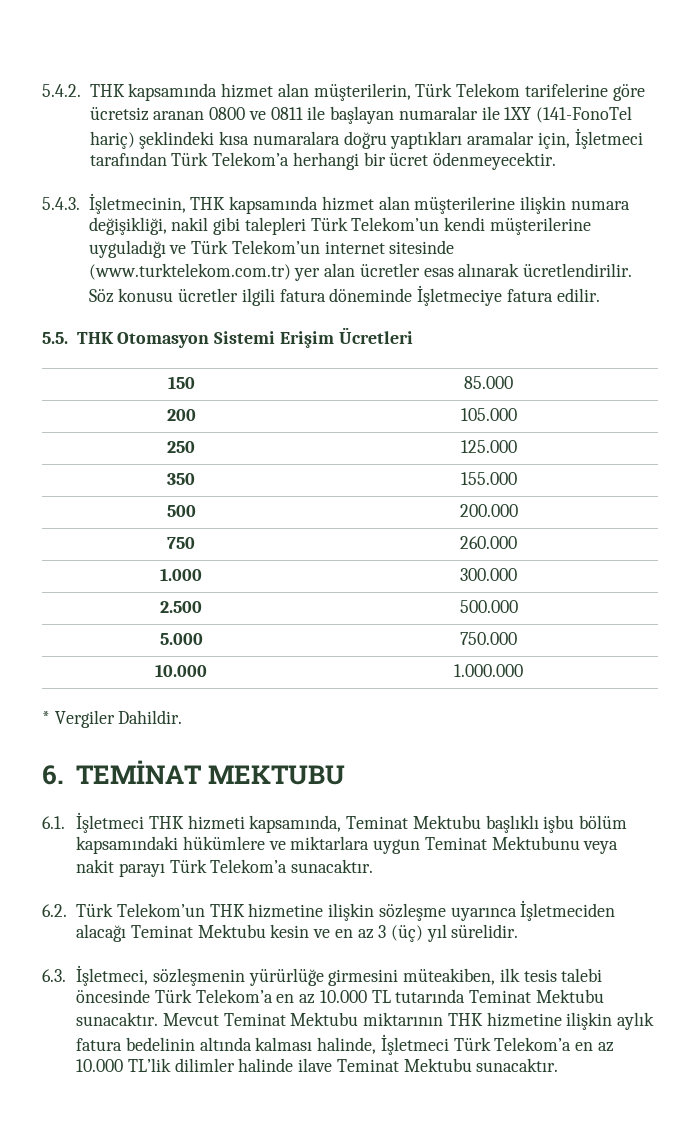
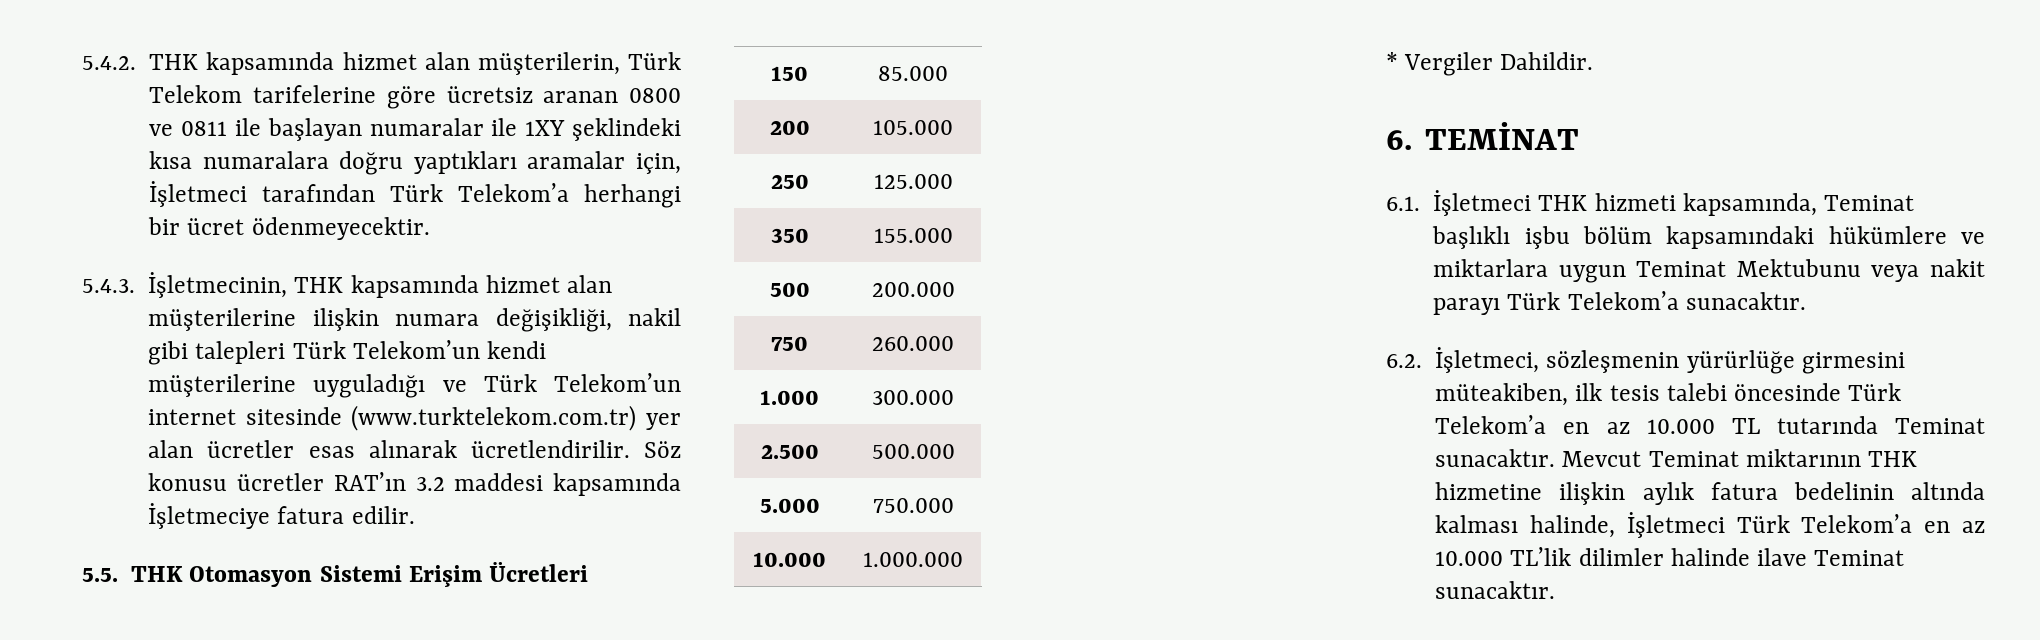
- 5.4.2. THK kapsamında hizmet alan müşterilerin, Türk Telekom tarifelerine göre ücretsiz aranan 0800 ve 0811 ile başlayan numaralar ile 1XY (141-FonoTel hariç) şeklindeki kısa numaralara doğru yaptıkları aramalar için, İşletmeci tarafından Türk Telekom’a herhangi bir ücret ödenmeyecektir.
+ 5.4.2. THK kapsamında hizmet alan müşterilerin, Türk Telekom tarifelerine göre ücretsiz aranan 0800 ve 0811 ile başlayan numaralar ile 1XY şeklindeki kısa numaralara doğru yaptıkları aramalar için, İşletmeci tarafından Türk Telekom’a herhangi bir ücret ödenmeyecektir.
- Söz konusu ücretler ilgili fatura döneminde İşletmeciye fatura edilir.
+ Söz konusu ücretler RAT’ın 3.2 maddesi kapsamında İşletmeciye fatura edilir.
- 6. TEMİNAT MEKTUBU
+ 6. TEMİNAT
- 6.1. İşletmeci THK hizmeti kapsamında, Teminat Mektubu başlıklı işbu bölüm kapsamındaki hükümlere ve miktarlara uygun Teminat Mektubunu veya nakit parayı Türk Telekom’a sunacaktır.
+ 6.1. İşletmeci THK hizmeti kapsamında, Teminat başlıklı işbu bölüm kapsamındaki hükümlere ve miktarlara uygun Teminat Mektubunu veya nakit parayı Türk Telekom’a sunacaktır.
- 6.2. Türk Telekom’un THK hizmetine ilişkin sözleşme uyarınca İşletmeciden alacağı Teminat Mektubu kesin ve en az 3 (üç) yıl sürelidir.
- 6.3. İşletmeci, sözleşmenin yürürlüğe girmesini müteakiben, ilk tesis talebi öncesinde Türk Telekom’a en az 10.000 TL tutarında Teminat Mektubu sunacaktır.
+ 6.2. İşletmeci, sözleşmenin yürürlüğe girmesini müteakiben, ilk tesis talebi öncesinde Türk Telekom’a en az 10.000 TL tutarında Teminat sunacaktır.
- Mevcut Teminat Mektubu miktarının THK hizmetine ilişkin aylık fatura bedelinin altında kalması halinde, İşletmeci Türk Telekom’a en az 10.000 TL’lik dilimler halinde ilave Teminat Mektubu sunacaktır.
+ Mevcut Teminat miktarının THK hizmetine ilişkin aylık fatura bedelinin altında kalması halinde, İşletmeci Türk Telekom’a en az 10.000 TL’lik dilimler halinde ilave Teminat sunacaktır.

